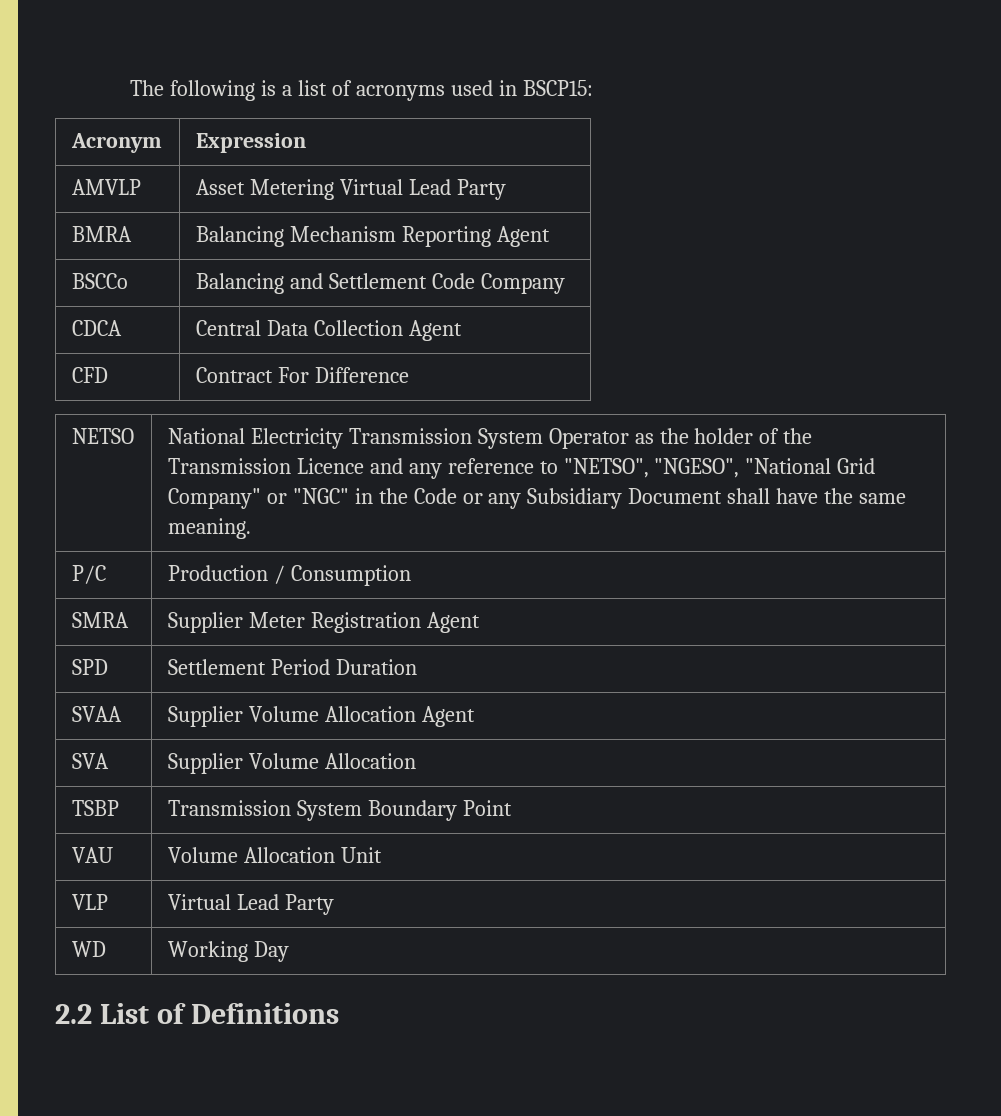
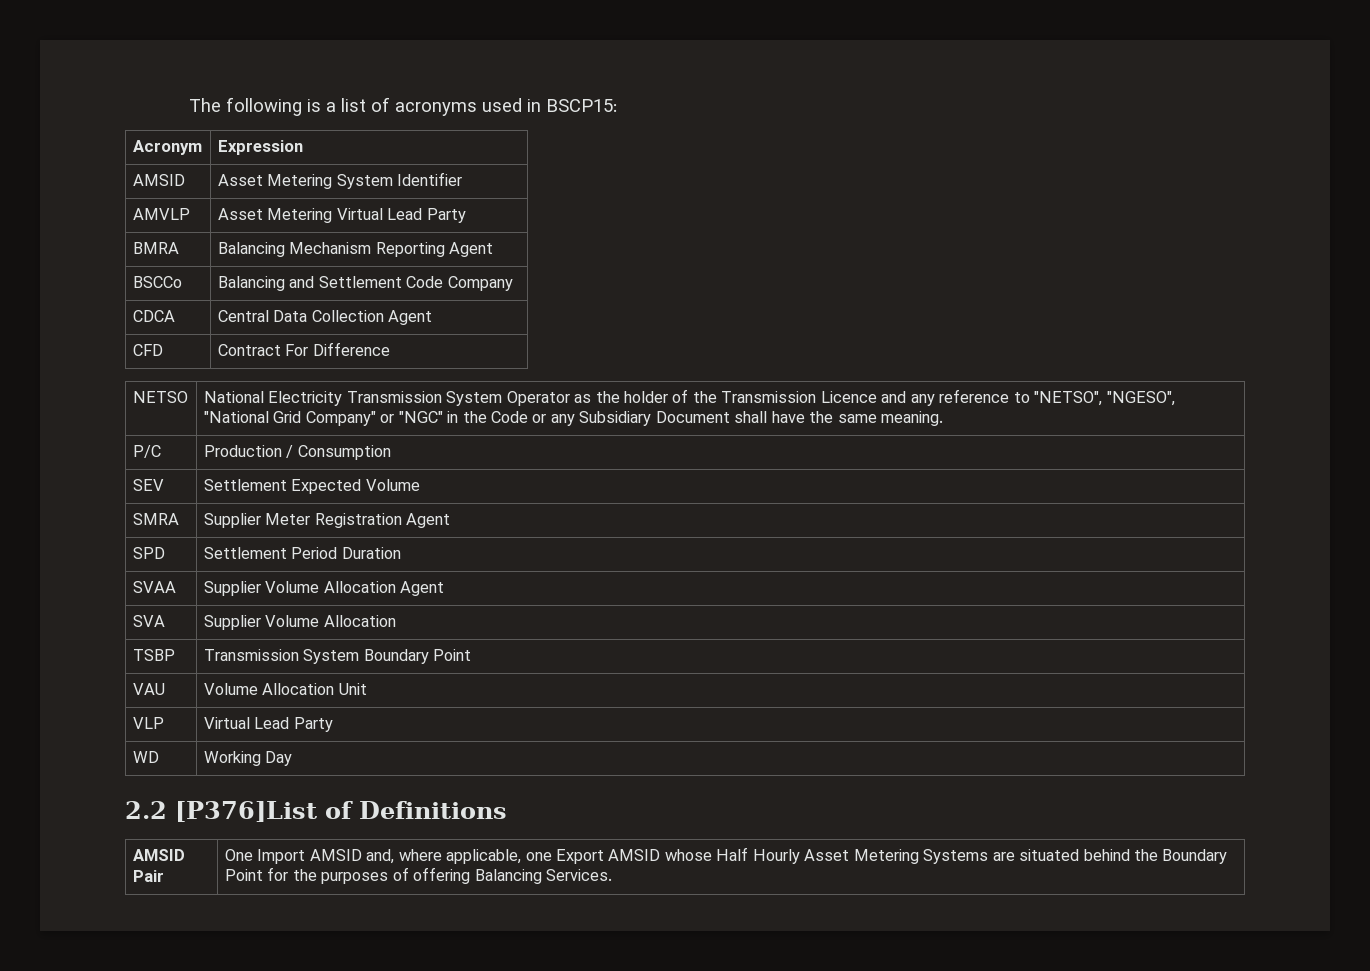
+ AMSID | Asset Metering System Identifier
+ SEV | Settlement Expected Volume
- 2.2 List of Definitions
+ 2.2 [P376]List of Definitions
+ AMSID Pair | One Import AMSID and, where applicable, one Export AMSID whose Half Hourly Asset Metering Systems are situated behind the Boundary Point for the purposes of offering Balancing Services.

